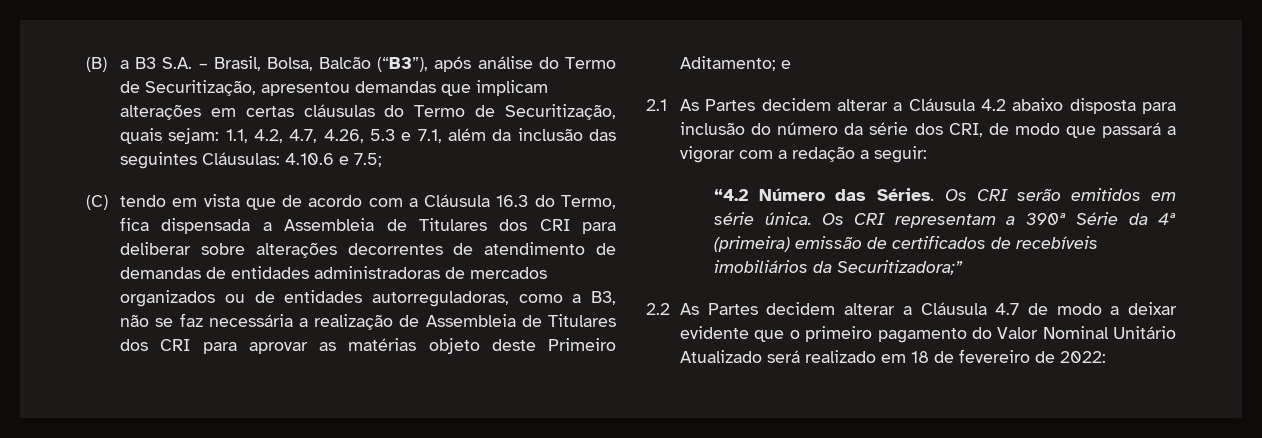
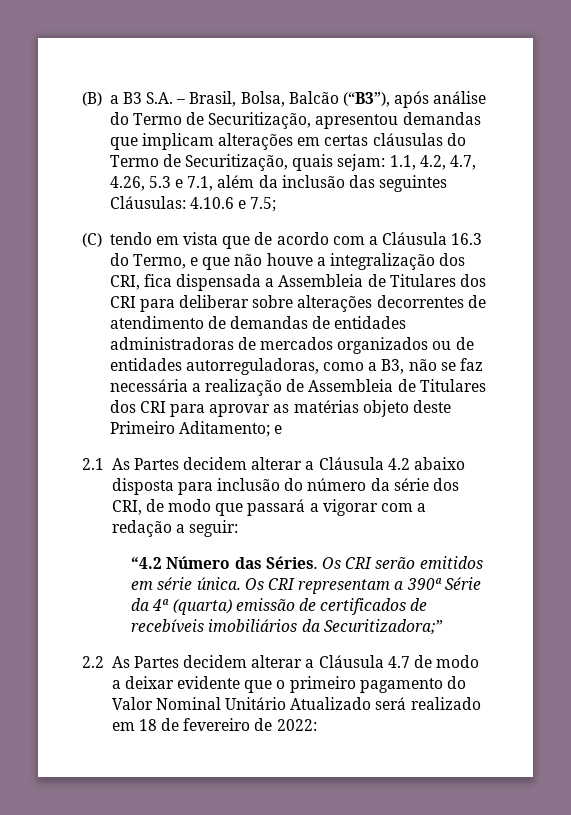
- (C) tendo em vista que de acordo com a Cláusula 16.3 do Termo, fica dispensada a Assembleia de Titulares dos CRI para deliberar sobre alterações decorrentes de atendimento de demandas de entidades administradoras de mercados organizados ou de entidades autorreguladoras, como a B3, não se faz necessária a realização de Assembleia de Titulares dos CRI para aprovar as matérias objeto deste Primeiro Aditamento;
+ (C) tendo em vista que de acordo com a Cláusula 16.3 do Termo, e que não houve a integralização dos CRI, fica dispensada a Assembleia de Titulares dos CRI para deliberar sobre alterações decorrentes de atendimento de demandas de entidades administradoras de mercados organizados ou de entidades autorreguladoras, como a B3, não se faz necessária a realização de Assembleia de Titulares dos CRI para aprovar as matérias objeto deste Primeiro Aditamento;
- Os CRI representam a 390ª Série da 4ª (primeira) emissão de certificados de recebíveis imobiliários da Securitizadora;”
+ Os CRI representam a 390ª Série da 4ª (quarta) emissão de certificados de recebíveis imobiliários da Securitizadora;”

